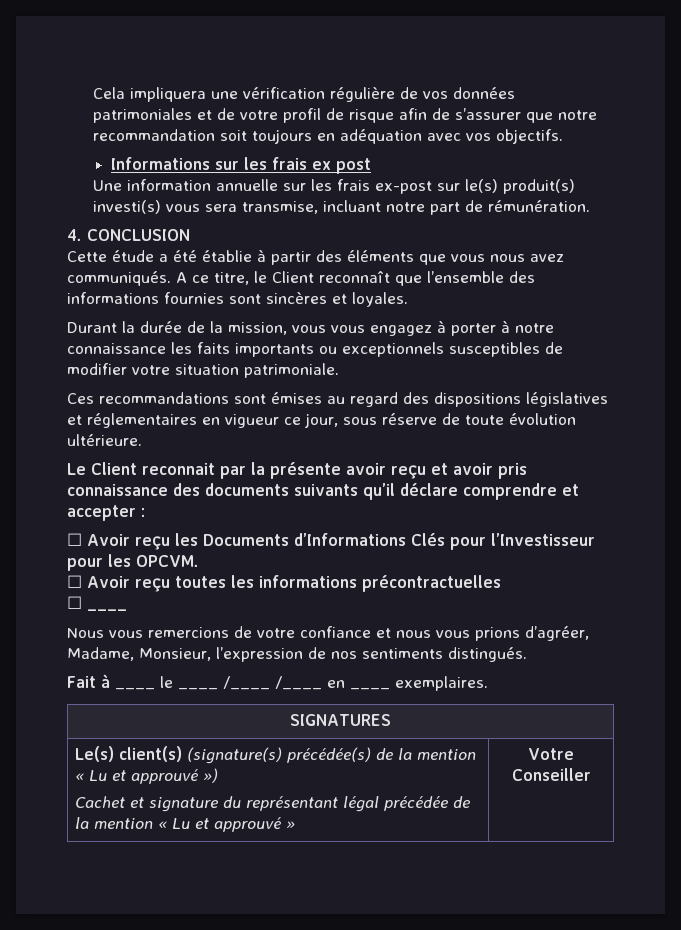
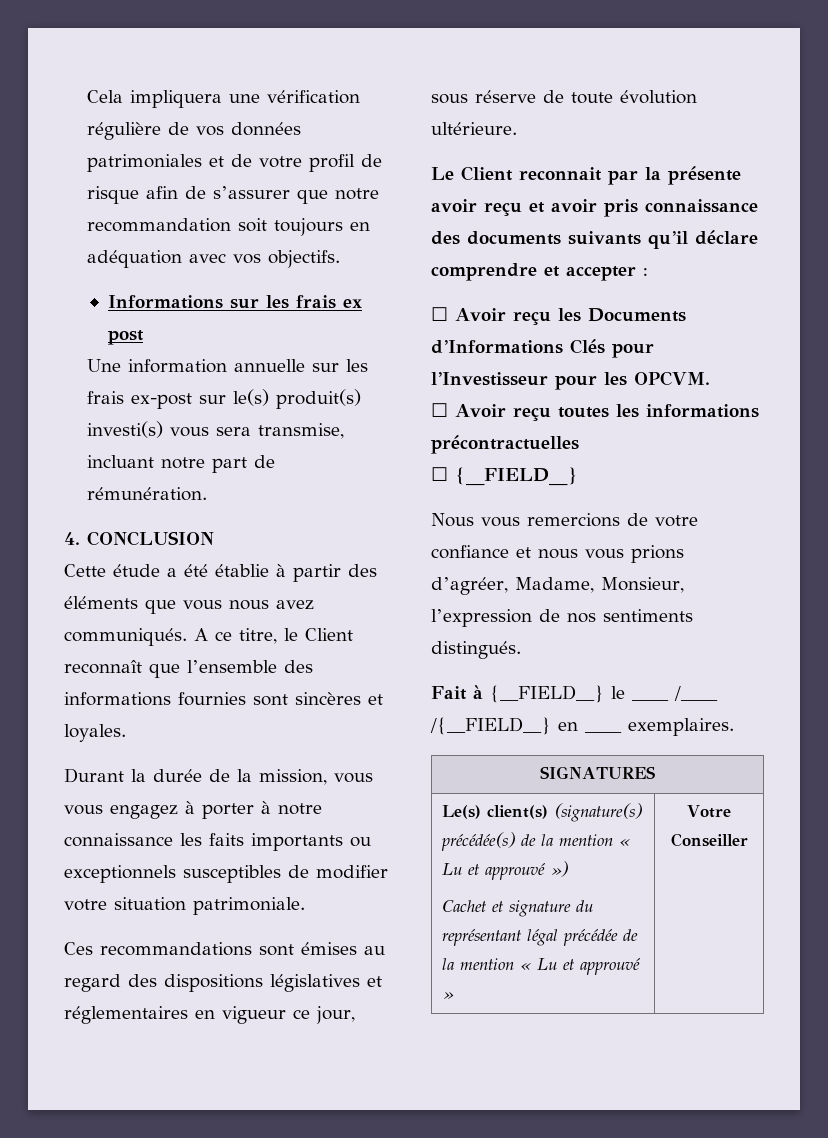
- ☐ ____
+ ☐ {__FIELD__}
- Fait à ____ le ____ /____ /____ en ____ exemplaires.
+ Fait à {__FIELD__} le ____ /____ /{__FIELD__} en ____ exemplaires.

